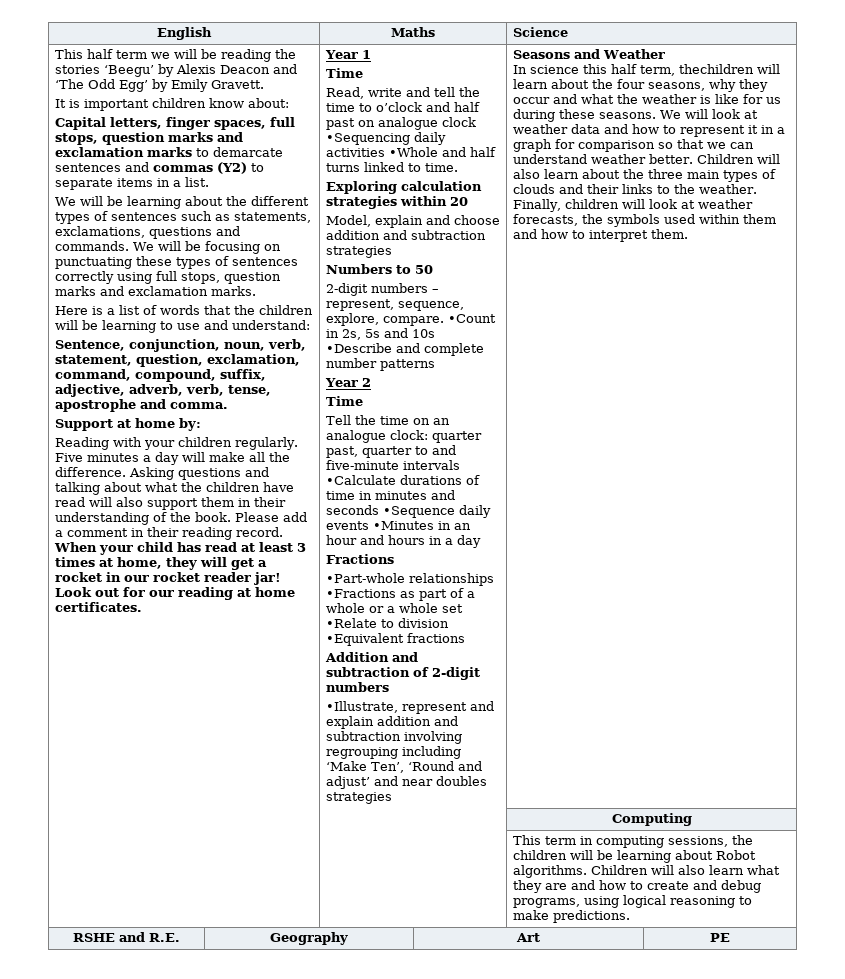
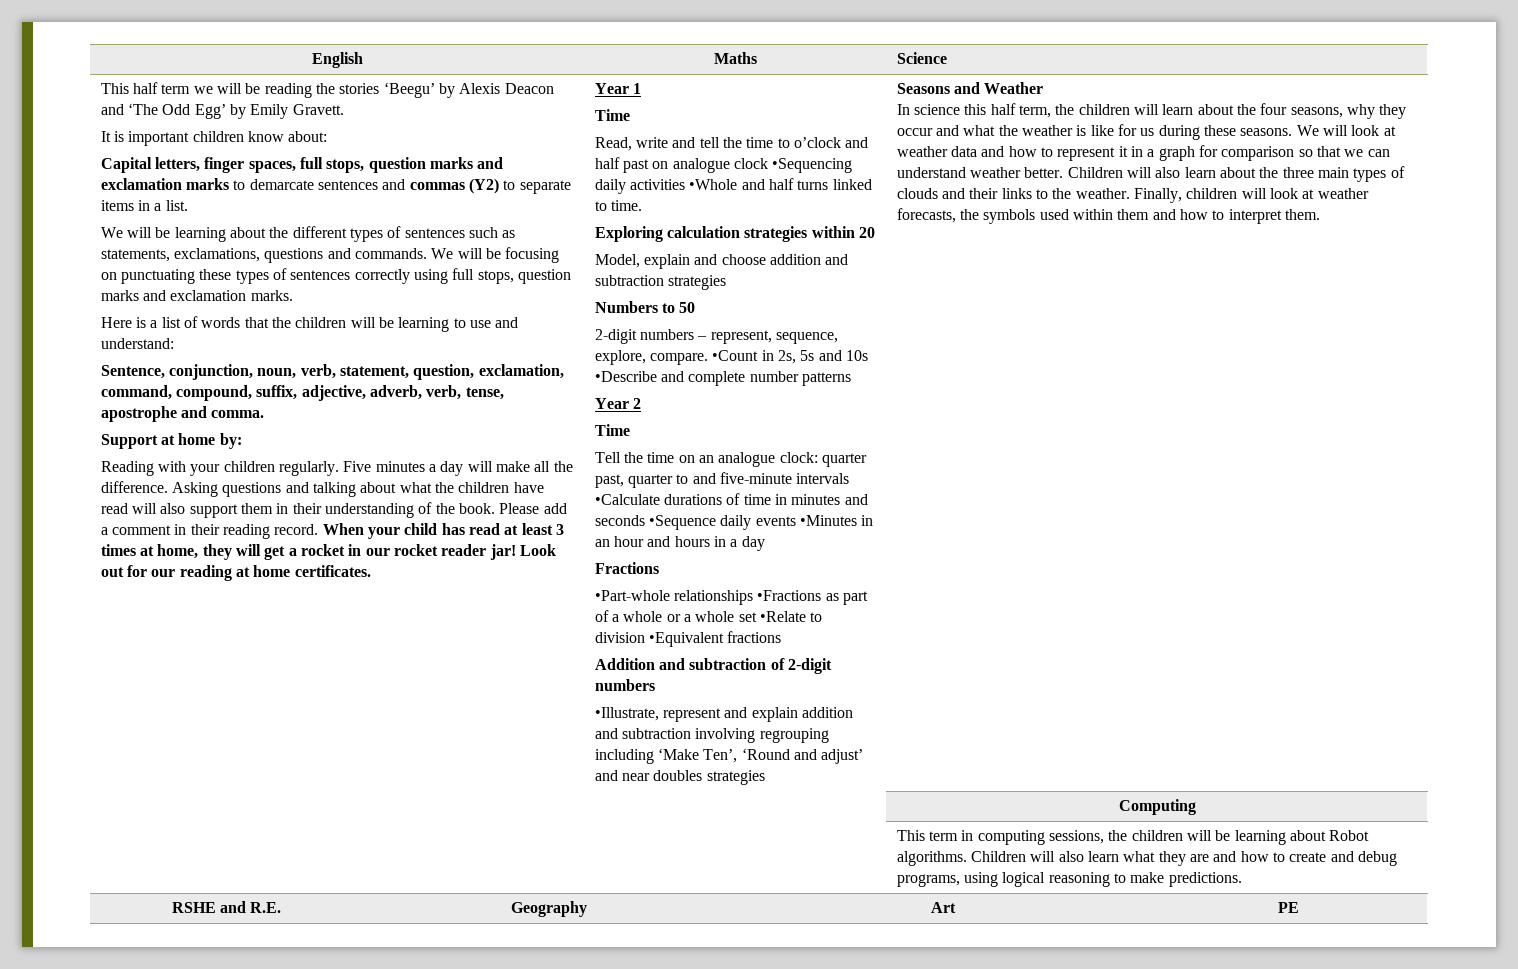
- In science this half term, thechildren will learn about the four seasons, why they occur and what the weather is like for us during these seasons.
+ In science this half term, the children will learn about the four seasons, why they occur and what the weather is like for us during these seasons.

